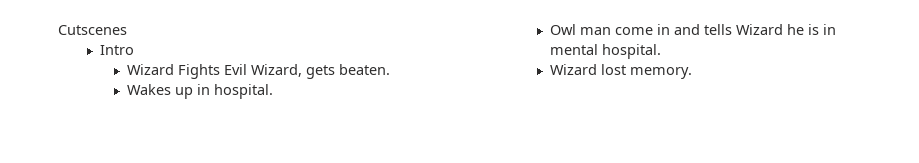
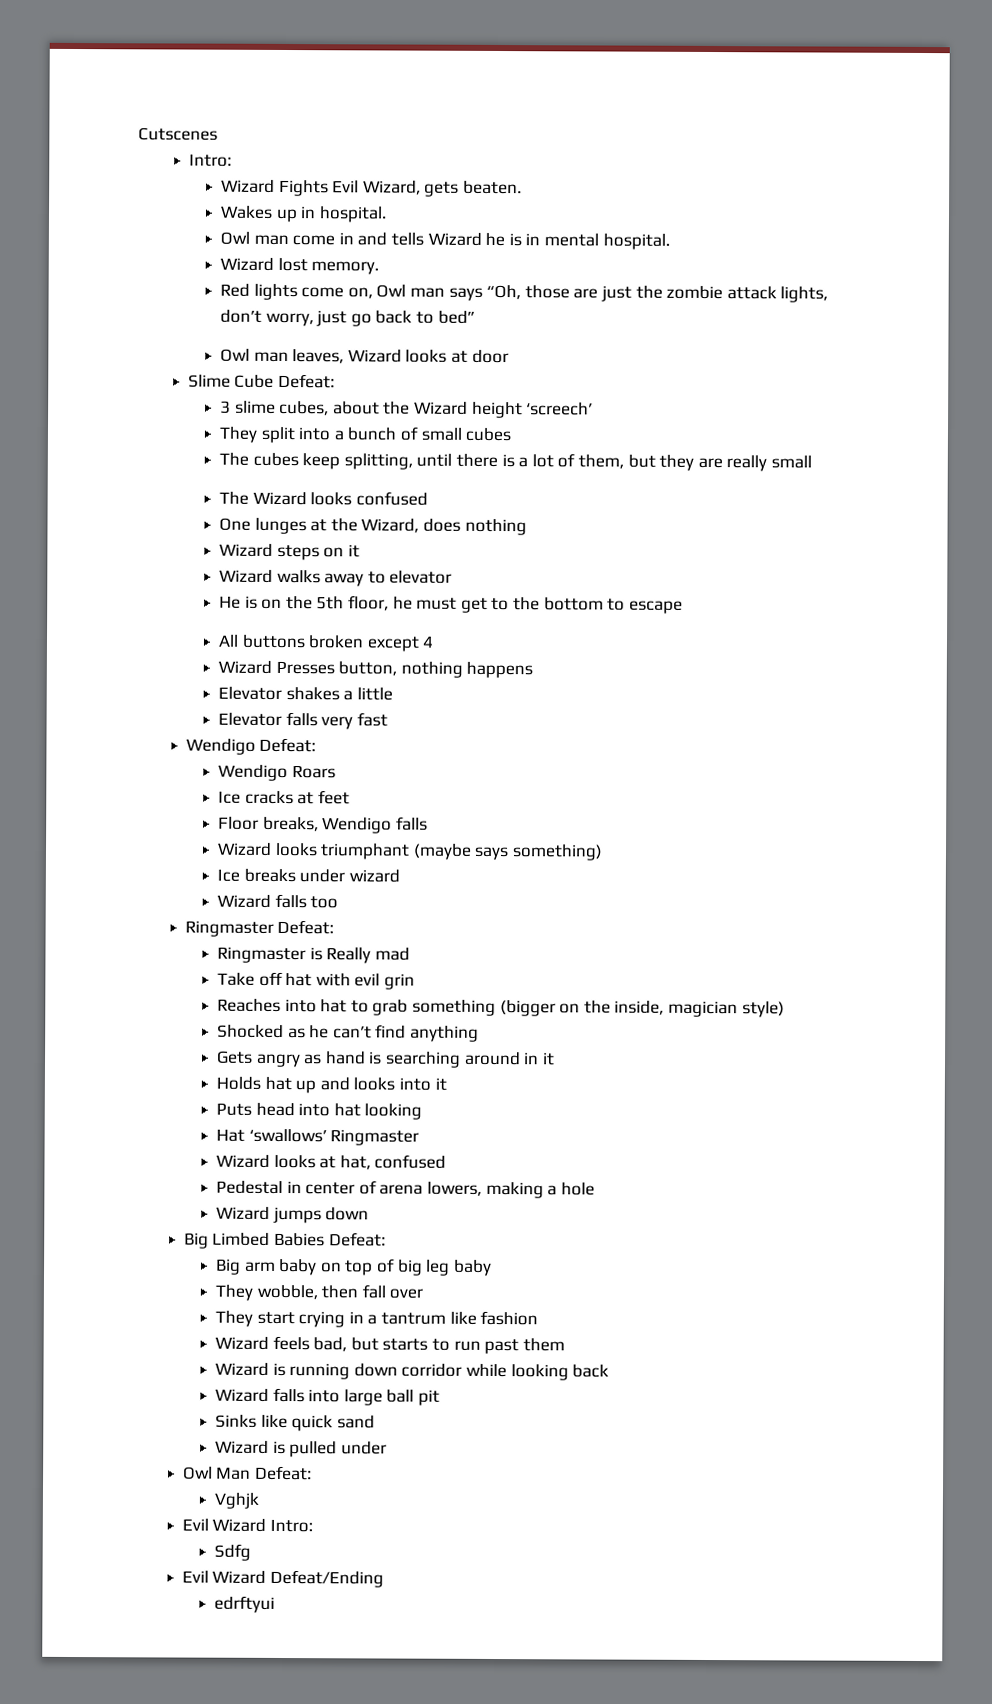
  Cutscenes
- Intro
+ Intro:
+ Red lights come on, Owl man says “Oh, those are just the zombie attack lights, don’t worry, just go back to bed”
+ Owl man leaves, Wizard looks at door
+ Slime Cube Defeat:
+ 3 slime cubes, about the Wizard height ‘screech’
+ They split into a bunch of small cubes
+ The cubes keep splitting, until there is a lot of them, but they are really small
+ The Wizard looks confused
+ One lunges at the Wizard, does nothing
+ Wizard steps on it
+ Wizard walks away to elevator
+ He is on the 5th floor, he must get to the bottom to escape
+ All buttons broken except 4
+ Wizard Presses button, nothing happens
+ Elevator shakes a little
+ Elevator falls very fast
+ Wendigo Defeat:
+ Wendigo Roars
+ Ice cracks at feet
+ Floor breaks, Wendigo falls
+ Wizard looks triumphant (maybe says something)
+ Ice breaks under wizard
+ Wizard falls too
+ Ringmaster Defeat:
+ Ringmaster is Really mad
+ Take off hat with evil grin
+ Reaches into hat to grab something (bigger on the inside, magician style)
+ Shocked as he can’t find anything
+ Gets angry as hand is searching around in it
+ Holds hat up and looks into it
+ Puts head into hat looking
+ Hat ‘swallows’ Ringmaster
+ Wizard looks at hat, confused
+ Pedestal in center of arena lowers, making a hole
+ Wizard jumps down
+ Big Limbed Babies Defeat:
+ Big arm baby on top of big leg baby
+ They wobble, then fall over
+ They start crying in a tantrum like fashion
+ Wizard feels bad, but starts to run past them
+ Wizard is running down corridor while looking back
+ Wizard falls into large ball pit
+ Sinks like quick sand
+ Wizard is pulled under
+ Owl Man Defeat:
+ Vghjk
+ Evil Wizard Intro:
+ Sdfg
+ Evil Wizard Defeat/Ending
+ edrftyui

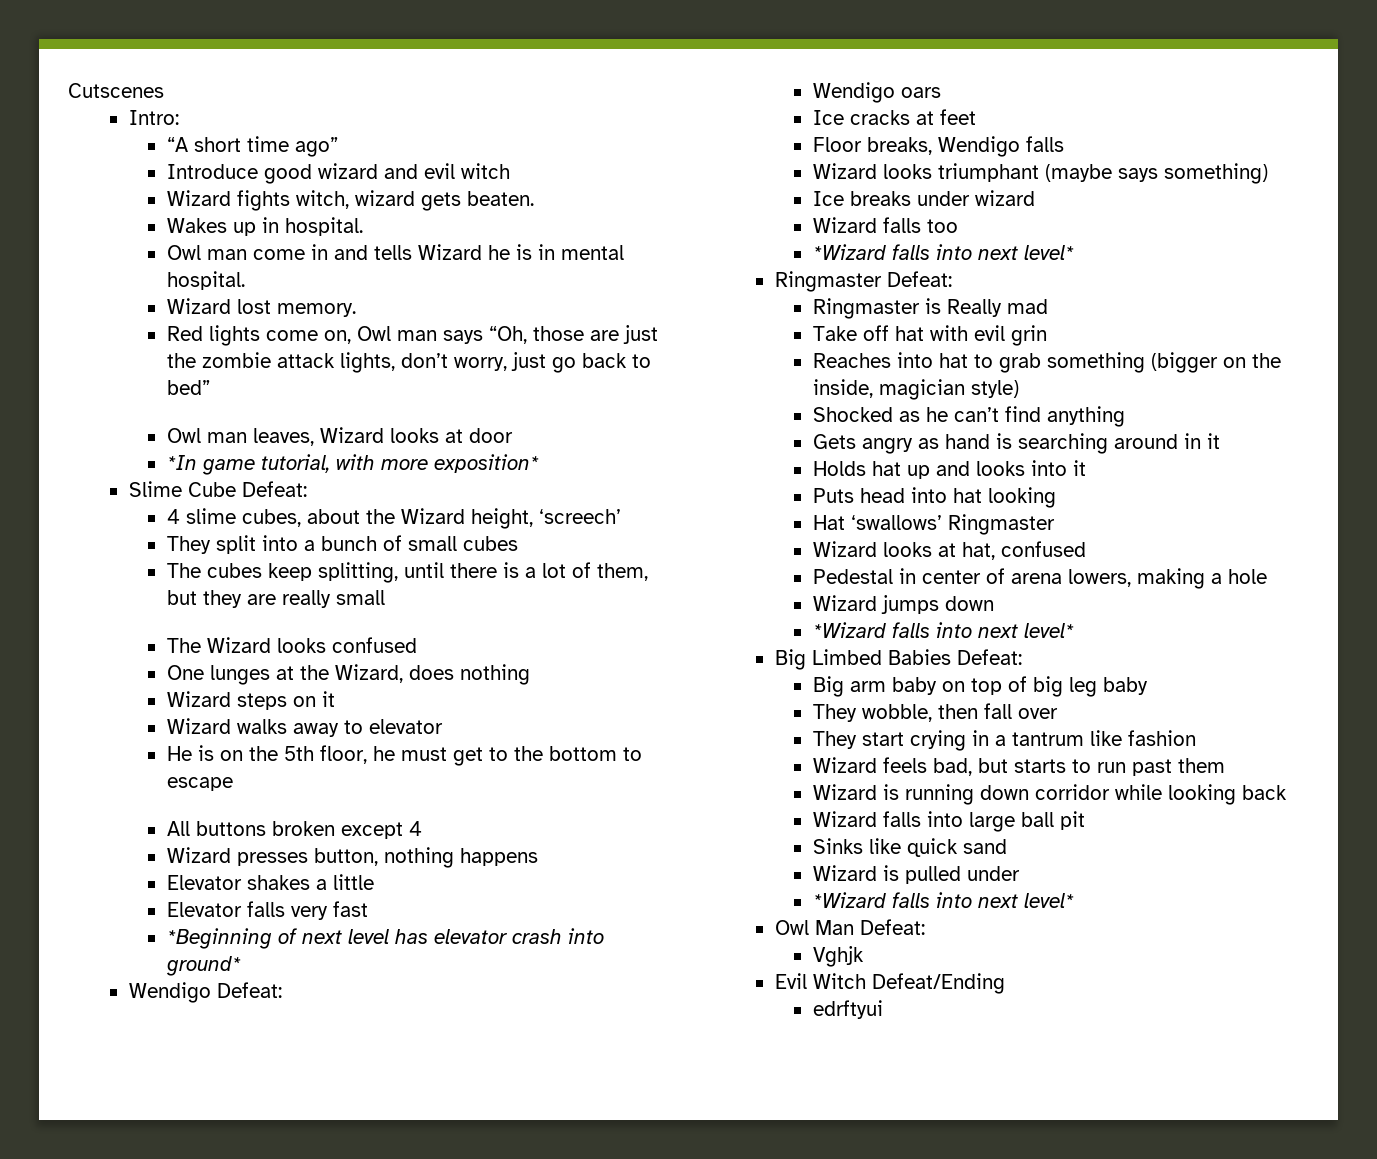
- Wizard Fights Evil Wizard, gets beaten.
+ “A short time ago”
+ Introduce good wizard and evil witch
+ Wizard fights witch, wizard gets beaten.
+ *In game tutorial, with more exposition*
- 3 slime cubes, about the Wizard height ‘screech’
+ 4 slime cubes, about the Wizard height, ‘screech’
- Wizard Presses button, nothing happens
+ Wizard presses button, nothing happens
+ *Beginning of next level has elevator crash into ground*
- Wendigo Roars
+ Wendigo oars
  Wizard falls too
+ *Wizard falls into next level*
  Wizard jumps down
+ *Wizard falls into next level*
  Wizard is pulled under
+ *Wizard falls into next level*
- Evil Wizard Intro:
- Sdfg
- Evil Wizard Defeat/Ending
+ Evil Witch Defeat/Ending

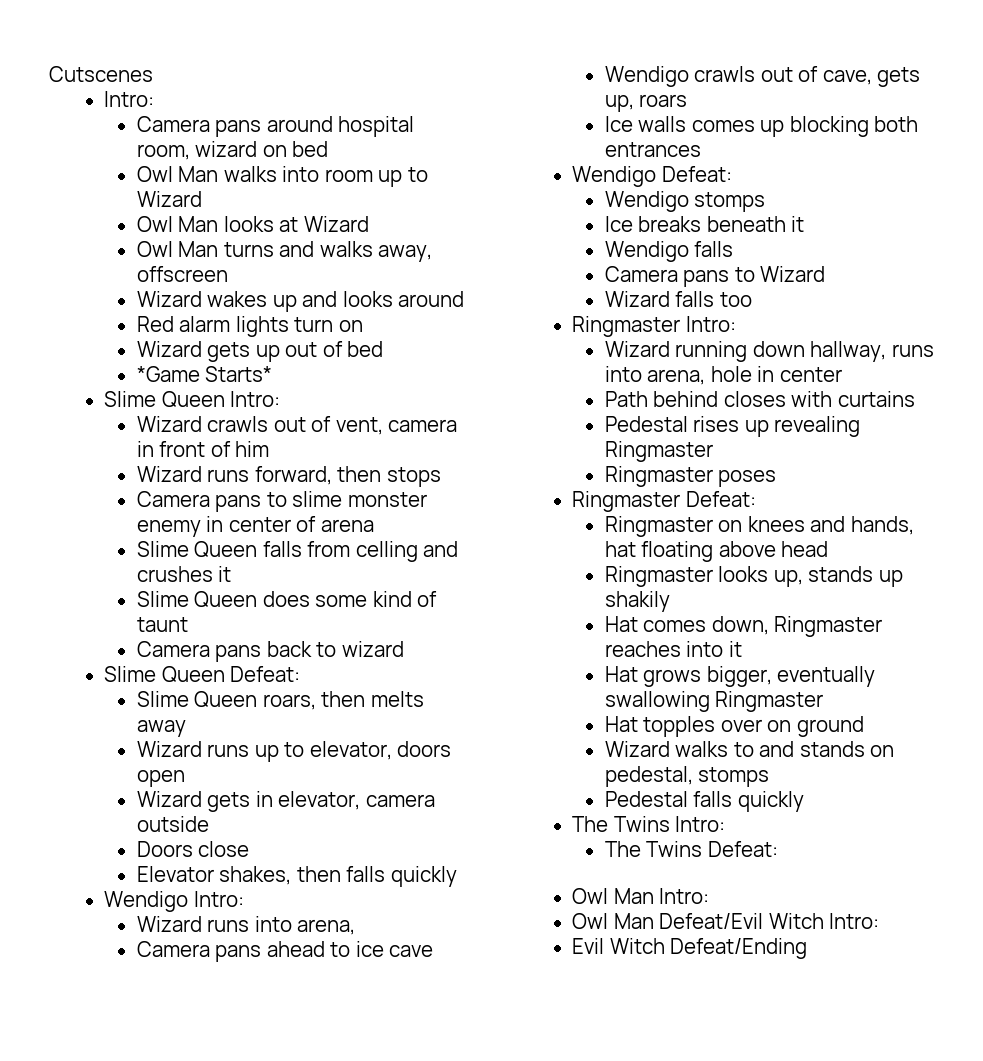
- “A short time ago”
- Introduce good wizard and evil witch
- Wizard fights witch, wizard gets beaten.
- Wakes up in hospital.
- Owl man come in and tells Wizard he is in mental hospital.
- Wizard lost memory.
- Red lights come on, Owl man says “Oh, those are just the zombie attack lights, don’t worry, just go back to bed”
- Owl man leaves, Wizard looks at door
- *In game tutorial, with more exposition*
- Slime Cube Defeat:
- 4 slime cubes, about the Wizard height, ‘screech’
- They split into a bunch of small cubes
- The cubes keep splitting, until there is a lot of them, but they are really small
- The Wizard looks confused
- One lunges at the Wizard, does nothing
- Wizard steps on it
- Wizard walks away to elevator
- He is on the 5th floor, he must get to the bottom to escape
- All buttons broken except 4
- Wizard presses button, nothing happens
- Elevator shakes a little
- Elevator falls very fast
- *Beginning of next level has elevator crash into ground*
+ Camera pans around hospital room, wizard on bed
+ Owl Man walks into room up to Wizard
+ Owl Man looks at Wizard
+ Owl Man turns and walks away, offscreen
+ Wizard wakes up and looks around
+ Red alarm lights turn on
+ Wizard gets up out of bed
+ *Game Starts*
+ Slime Queen Intro:
+ Wizard crawls out of vent, camera in front of him
+ Wizard runs forward, then stops
+ Camera pans to slime monster enemy in center of arena
+ Slime Queen falls from celling and crushes it
+ Slime Queen does some kind of taunt
+ Camera pans back to wizard
+ Slime Queen Defeat:
+ Slime Queen roars, then melts away
+ Wizard runs up to elevator, doors open
+ Wizard gets in elevator, camera outside
+ Doors close
+ Elevator shakes, then falls quickly
+ Wendigo Intro:
+ Wizard runs into arena,
+ Camera pans ahead to ice cave
+ Wendigo crawls out of cave, gets up, roars
+ Ice walls comes up blocking both entrances
- Wendigo oars
- Ice cracks at feet
- Floor breaks, Wendigo falls
- Wizard looks triumphant (maybe says something)
- Ice breaks under wizard
+ Wendigo stomps
+ Ice breaks beneath it
+ Wendigo falls
+ Camera pans to Wizard
  Wizard falls too
- *Wizard falls into next level*
+ Ringmaster Intro:
+ Wizard running down hallway, runs into arena, hole in center
+ Path behind closes with curtains
+ Pedestal rises up revealing Ringmaster
+ Ringmaster poses
  Ringmaster Defeat:
- Ringmaster is Really mad
- Take off hat with evil grin
- Reaches into hat to grab something (bigger on the inside, magician style)
- Shocked as he can’t find anything
- Gets angry as hand is searching around in it
- Holds hat up and looks into it
- Puts head into hat looking
- Hat ‘swallows’ Ringmaster
- Wizard looks at hat, confused
- Pedestal in center of arena lowers, making a hole
- Wizard jumps down
- *Wizard falls into next level*
- Big Limbed Babies Defeat:
- Big arm baby on top of big leg baby
- They wobble, then fall over
- They start crying in a tantrum like fashion
- Wizard feels bad, but starts to run past them
- Wizard is running down corridor while looking back
- Wizard falls into large ball pit
- Sinks like quick sand
- Wizard is pulled under
- *Wizard falls into next level*
- Owl Man Defeat:
- Vghjk
+ Ringmaster on knees and hands, hat floating above head
+ Ringmaster looks up, stands up shakily
+ Hat comes down, Ringmaster reaches into it
+ Hat grows bigger, eventually swallowing Ringmaster
+ Hat topples over on ground
+ Wizard walks to and stands on pedestal, stomps
+ Pedestal falls quickly
+ The Twins Intro:
+ The Twins Defeat:
+ Owl Man Intro:
+ Owl Man Defeat/Evil Witch Intro:
- edrftyui

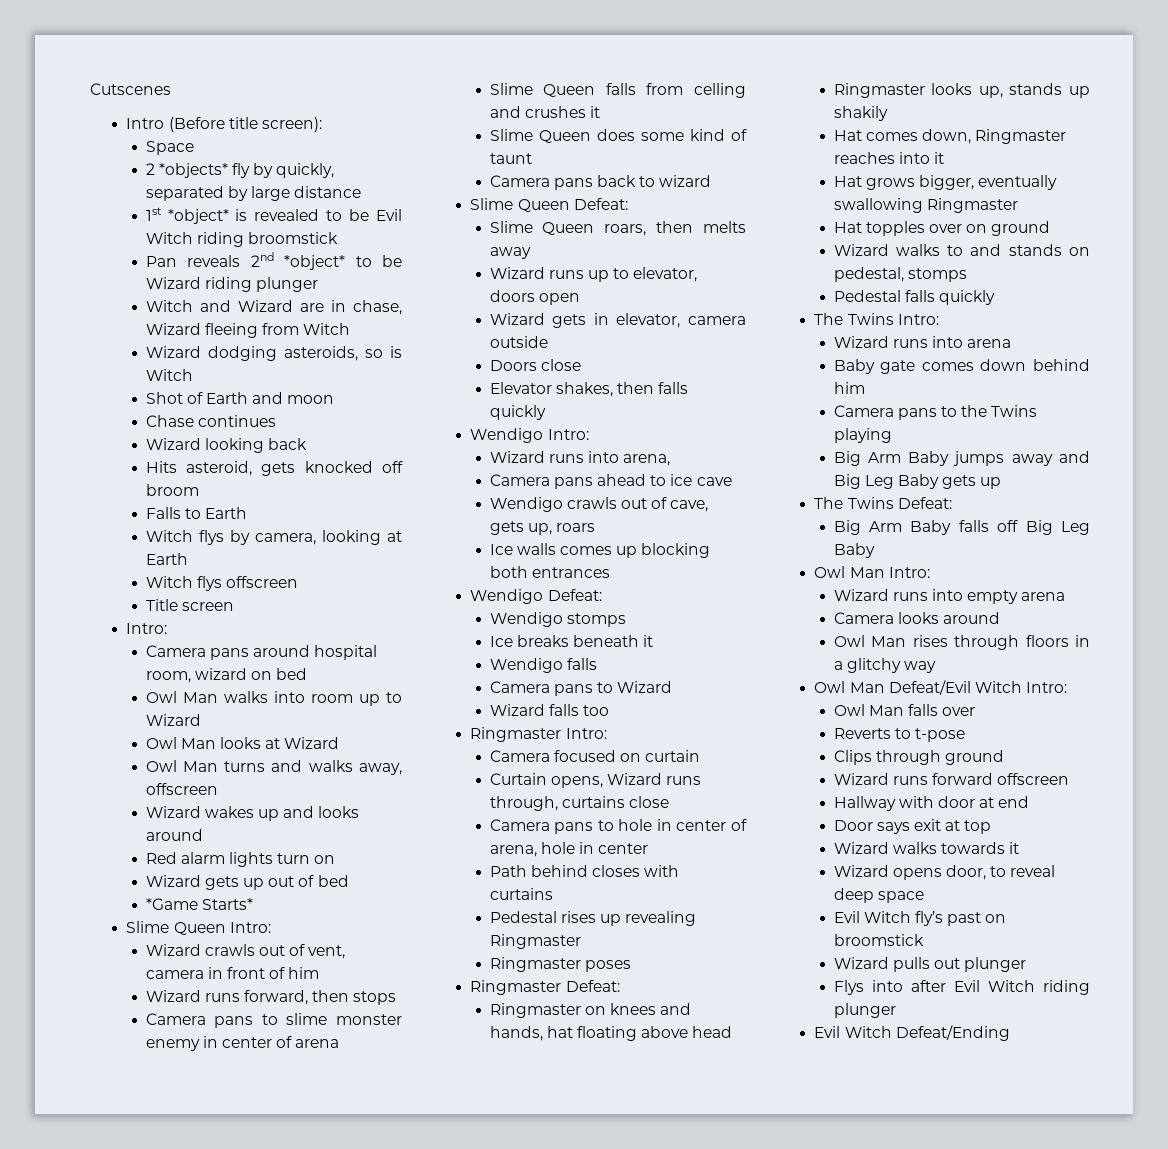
+ Intro (Before title screen):
+ Space
+ 2 *objects* fly by quickly, separated by large distance
+ 1st *object* is revealed to be Evil Witch riding broomstick
+ Pan reveals 2nd *object* to be Wizard riding plunger
+ Witch and Wizard are in chase, Wizard fleeing from Witch
+ Wizard dodging asteroids, so is Witch
+ Shot of Earth and moon
+ Chase continues
+ Wizard looking back
+ Hits asteroid, gets knocked off broom
+ Falls to Earth
+ Witch flys by camera, looking at Earth
+ Witch flys offscreen
+ Title screen
- Wizard running down hallway, runs into arena, hole in center
+ Camera focused on curtain
+ Curtain opens, Wizard runs through, curtains close
+ Camera pans to hole in center of arena, hole in center
+ Wizard runs into arena
+ Baby gate comes down behind him
+ Camera pans to the Twins playing
+ Big Arm Baby jumps away and Big Leg Baby gets up
  The Twins Defeat:
+ Big Arm Baby falls off Big Leg Baby
  Owl Man Intro:
+ Wizard runs into empty arena
+ Camera looks around
+ Owl Man rises through floors in a glitchy way
+ Owl Man falls over
+ Reverts to t-pose
+ Clips through ground
+ Wizard runs forward offscreen
+ Hallway with door at end
+ Door says exit at top
+ Wizard walks towards it
+ Wizard opens door, to reveal deep space
+ Evil Witch fly’s past on broomstick
+ Wizard pulls out plunger
+ Flys into after Evil Witch riding plunger

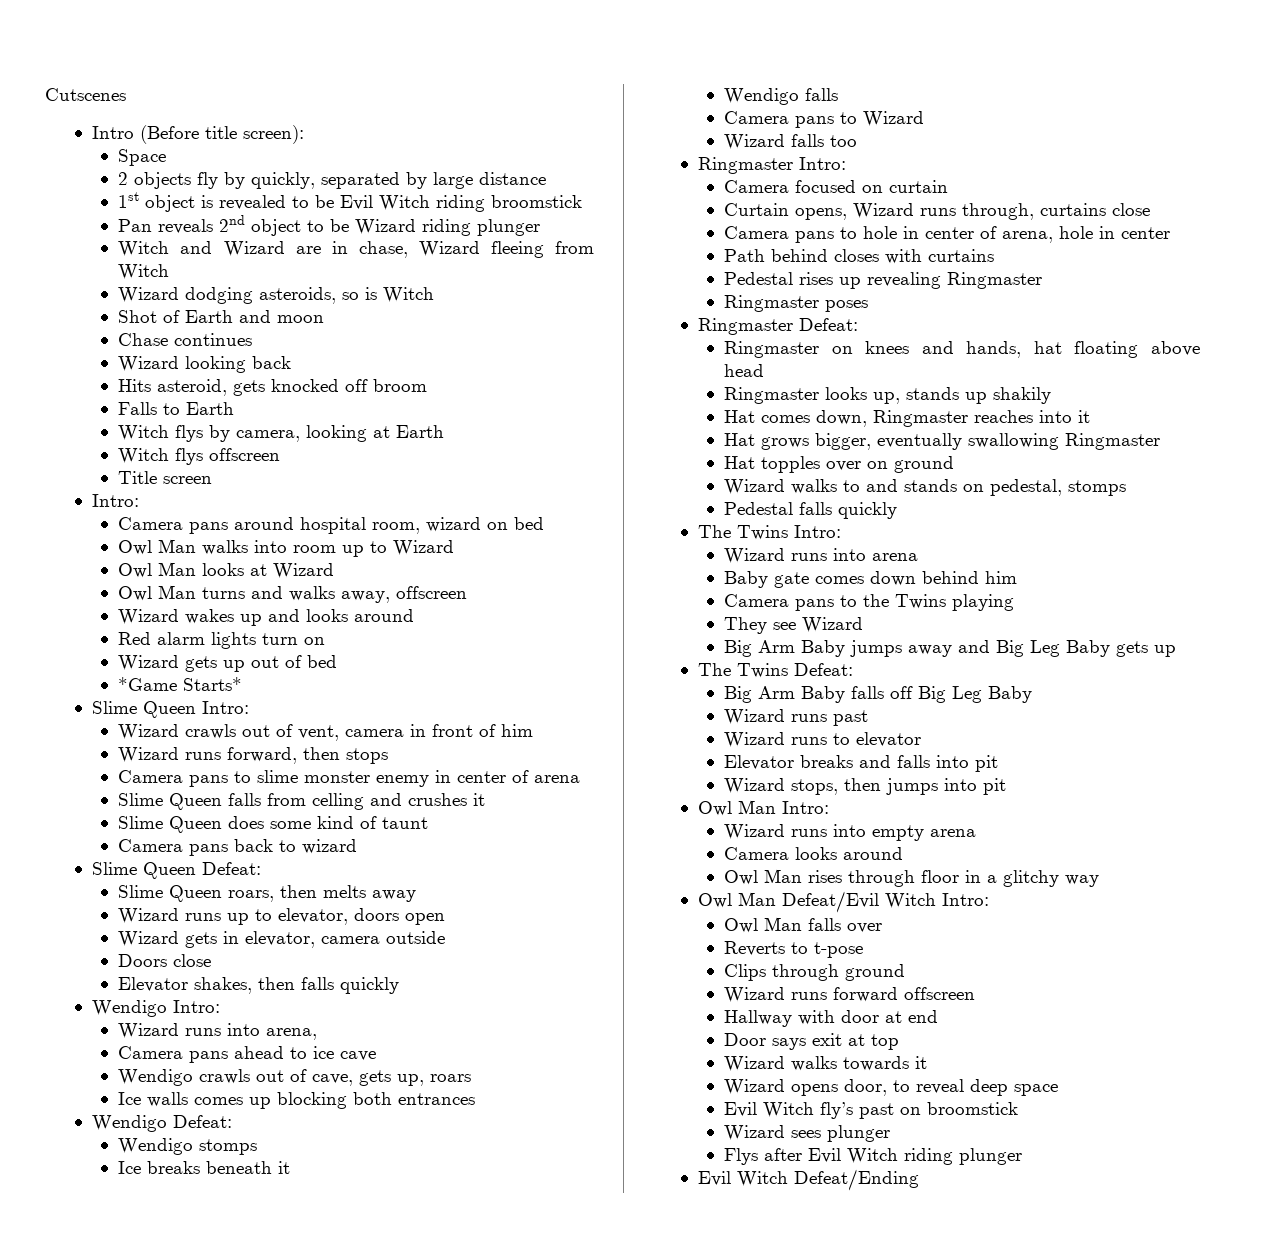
- 2 *objects* fly by quickly, separated by large distance
+ 2 objects fly by quickly, separated by large distance
- 1st *object* is revealed to be Evil Witch riding broomstick
+ 1st object is revealed to be Evil Witch riding broomstick
- Pan reveals 2nd *object* to be Wizard riding plunger
+ Pan reveals 2nd object to be Wizard riding plunger
+ They see Wizard
+ Wizard runs past
+ Wizard runs to elevator
+ Elevator breaks and falls into pit
+ Wizard stops, then jumps into pit
- Owl Man rises through floors in a glitchy way
+ Owl Man rises through floor in a glitchy way
- Wizard pulls out plunger
+ Wizard sees plunger
- Flys into after Evil Witch riding plunger
+ Flys after Evil Witch riding plunger

